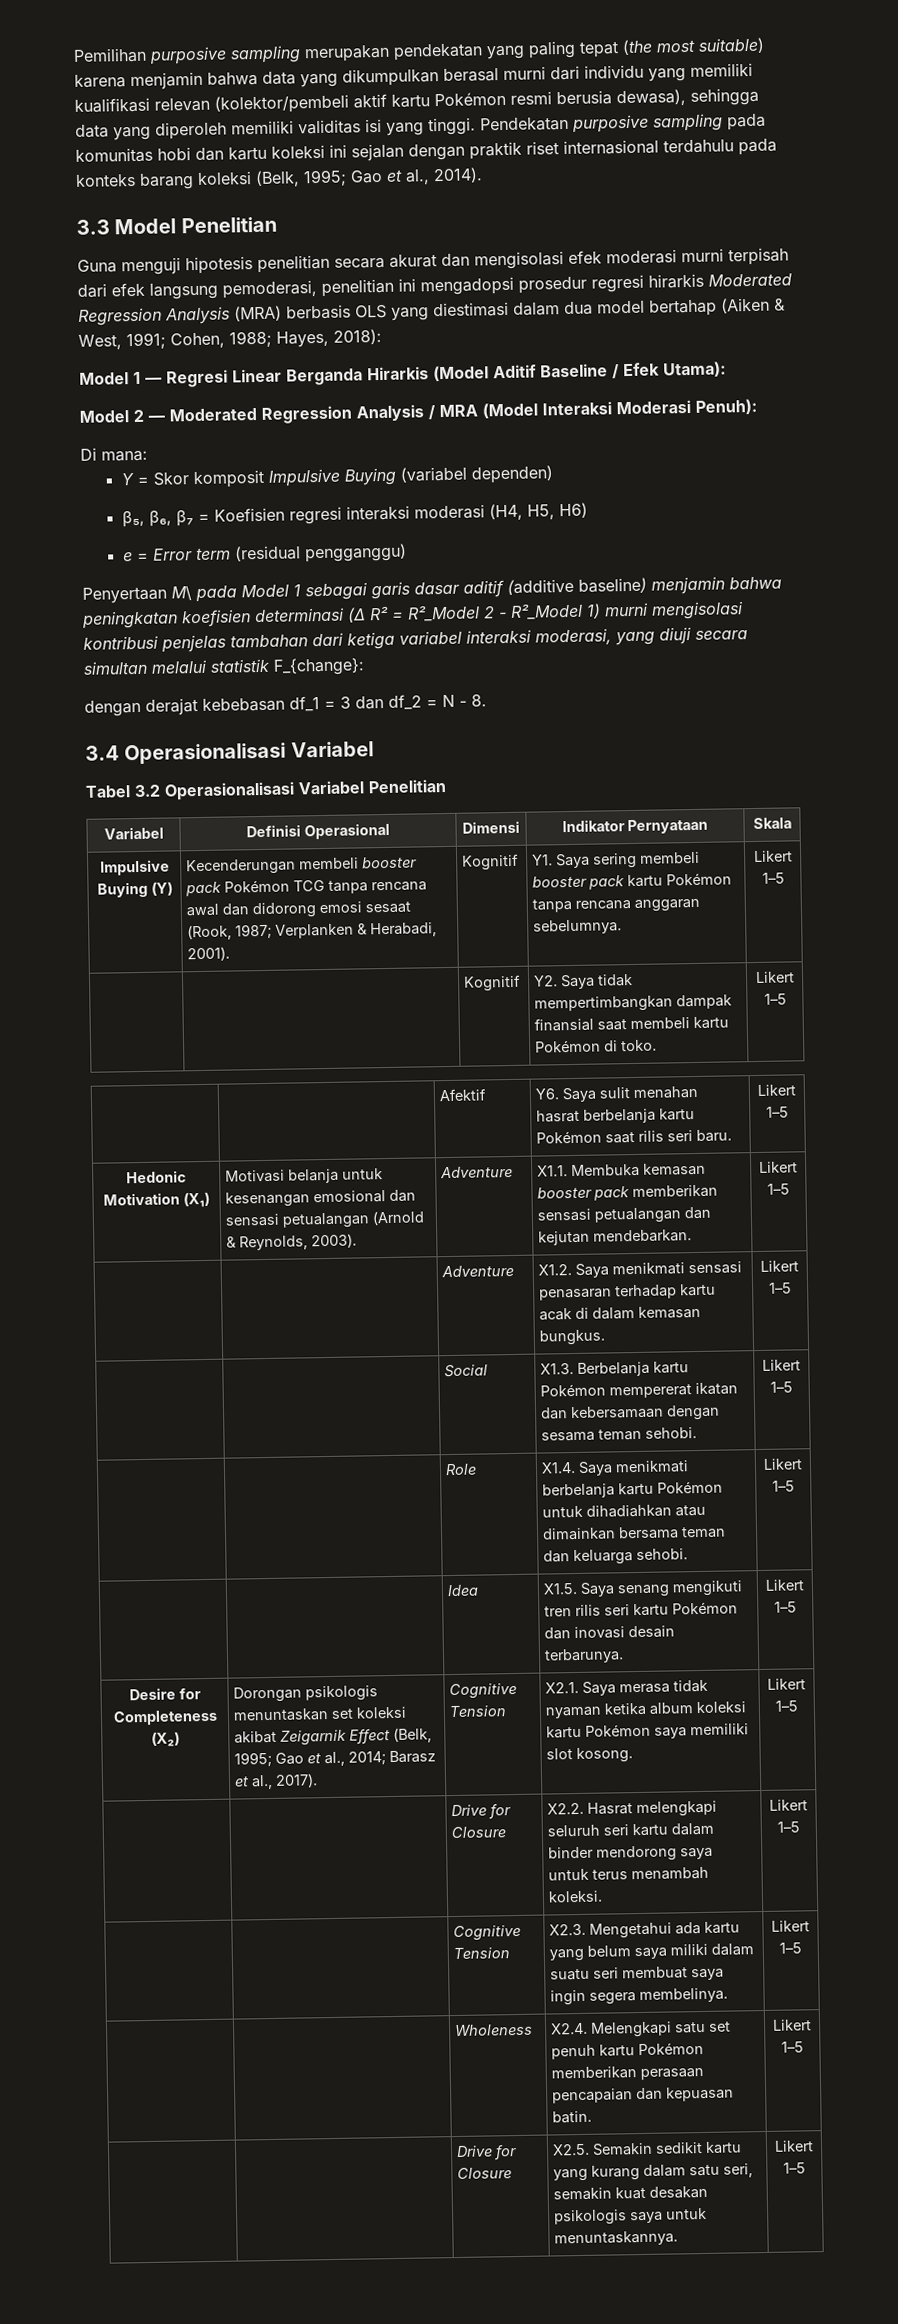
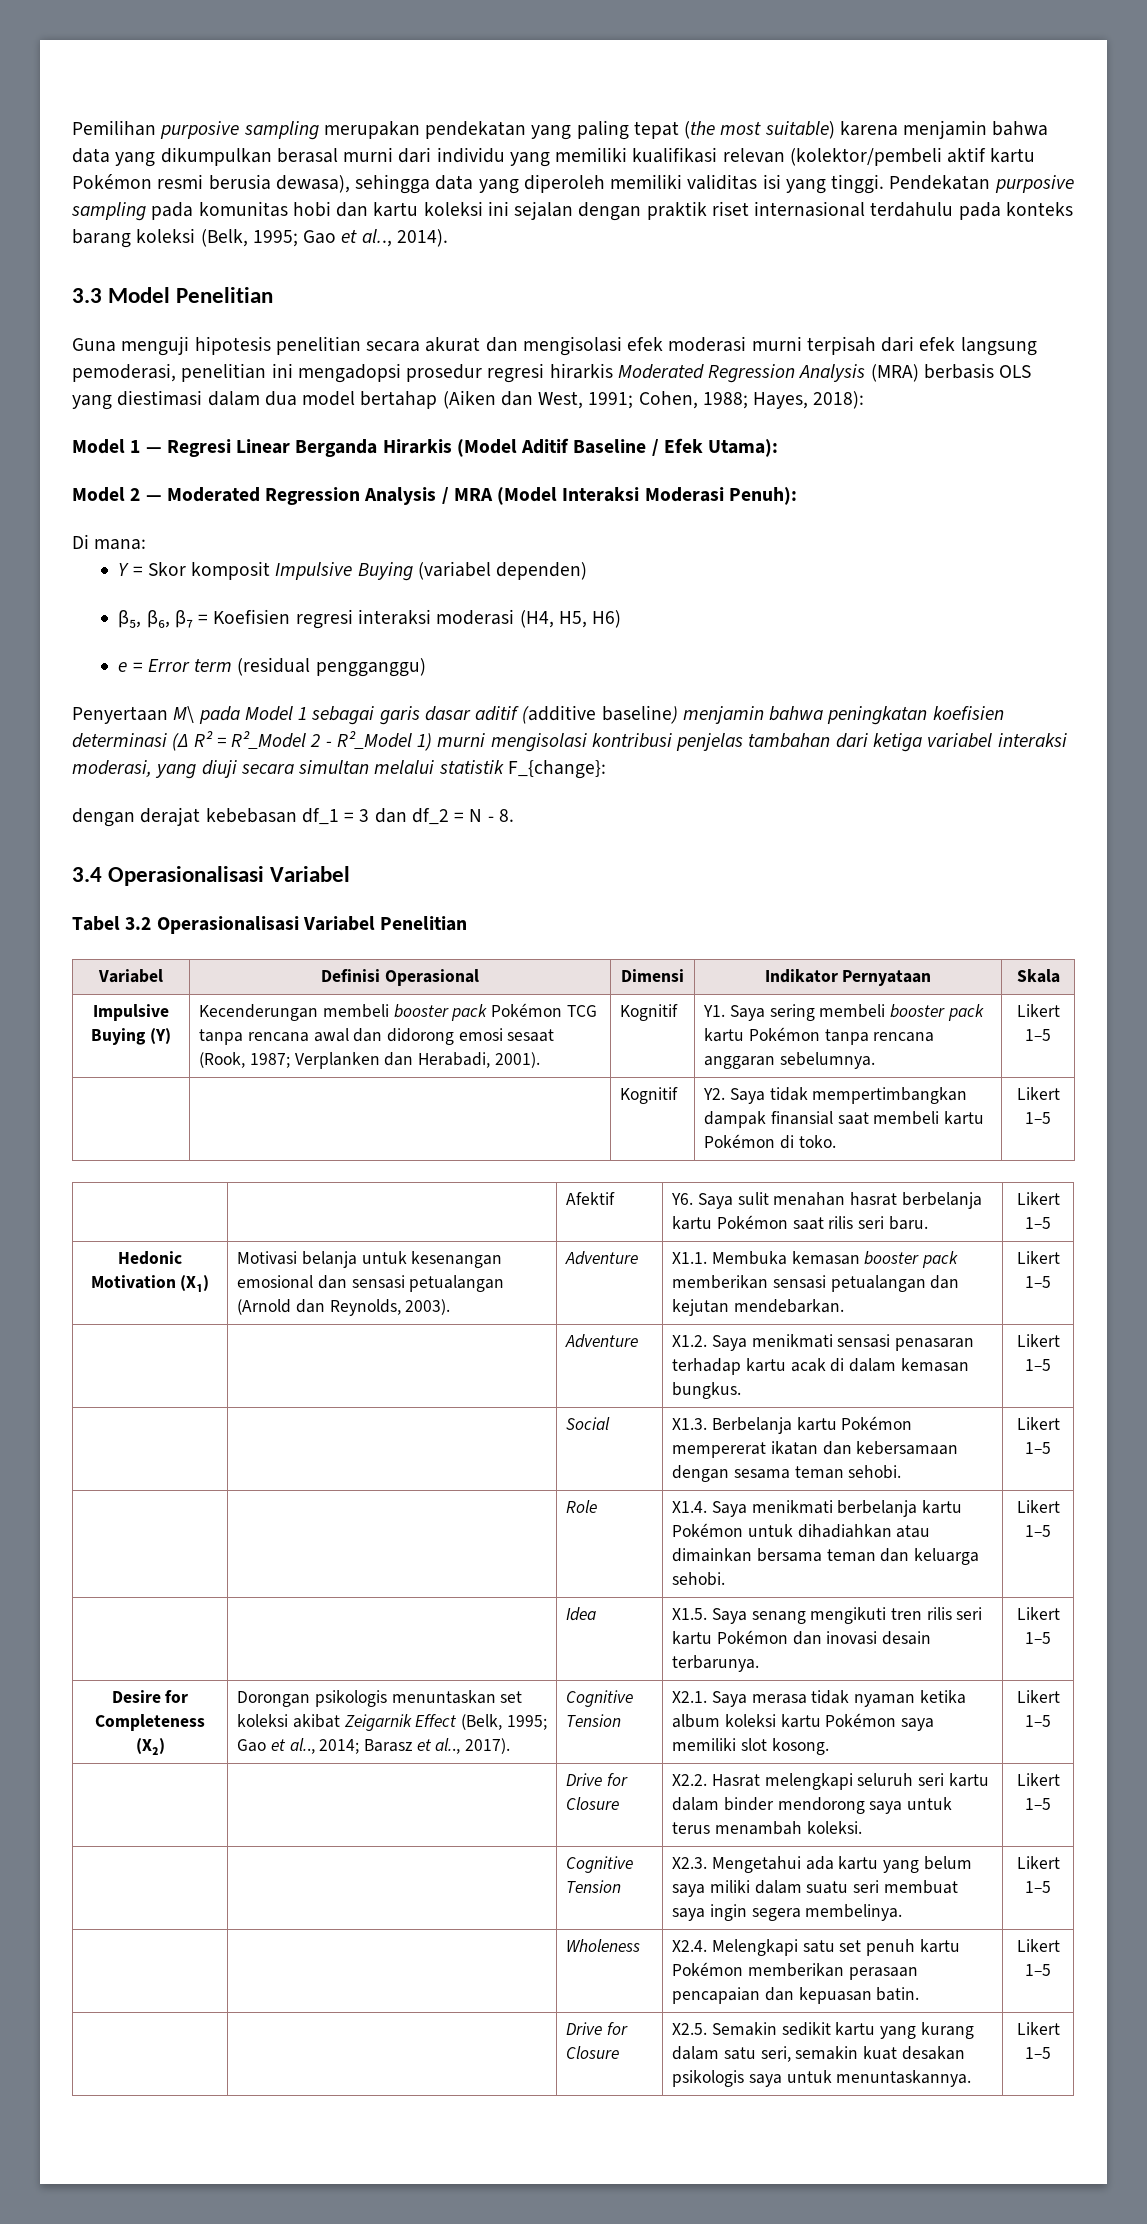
- Pendekatan purposive sampling pada komunitas hobi dan kartu koleksi ini sejalan dengan praktik riset internasional terdahulu pada konteks barang koleksi (Belk, 1995; Gao et al., 2014).
+ Pendekatan purposive sampling pada komunitas hobi dan kartu koleksi ini sejalan dengan praktik riset internasional terdahulu pada konteks barang koleksi (Belk, 1995; Gao et al.., 2014).
- Guna menguji hipotesis penelitian secara akurat dan mengisolasi efek moderasi murni terpisah dari efek langsung pemoderasi, penelitian ini mengadopsi prosedur regresi hirarkis Moderated Regression Analysis (MRA) berbasis OLS yang diestimasi dalam dua model bertahap (Aiken & West, 1991; Cohen, 1988; Hayes, 2018):
+ Guna menguji hipotesis penelitian secara akurat dan mengisolasi efek moderasi murni terpisah dari efek langsung pemoderasi, penelitian ini mengadopsi prosedur regresi hirarkis Moderated Regression Analysis (MRA) berbasis OLS yang diestimasi dalam dua model bertahap (Aiken dan West, 1991; Cohen, 1988; Hayes, 2018):
- Impulsive Buying (Y) | Kecenderungan membeli booster pack Pokémon TCG tanpa rencana awal dan didorong emosi sesaat (Rook, 1987; Verplanken & Herabadi, 2001). | Kognitif | Y1. Saya sering membeli booster pack kartu Pokémon tanpa rencana anggaran sebelumnya. | Likert 1–5
+ Impulsive Buying (Y) | Kecenderungan membeli booster pack Pokémon TCG tanpa rencana awal dan didorong emosi sesaat (Rook, 1987; Verplanken dan Herabadi, 2001). | Kognitif | Y1. Saya sering membeli booster pack kartu Pokémon tanpa rencana anggaran sebelumnya. | Likert 1–5
- Hedonic Motivation (X₁) | Motivasi belanja untuk kesenangan emosional dan sensasi petualangan (Arnold & Reynolds, 2003). | Adventure | X1.1. Membuka kemasan booster pack memberikan sensasi petualangan dan kejutan mendebarkan. | Likert 1–5
+ Hedonic Motivation (X₁) | Motivasi belanja untuk kesenangan emosional dan sensasi petualangan (Arnold dan Reynolds, 2003). | Adventure | X1.1. Membuka kemasan booster pack memberikan sensasi petualangan dan kejutan mendebarkan. | Likert 1–5
- Desire for Completeness (X₂) | Dorongan psikologis menuntaskan set koleksi akibat Zeigarnik Effect (Belk, 1995; Gao et al., 2014; Barasz et al., 2017). | Cognitive Tension | X2.1. Saya merasa tidak nyaman ketika album koleksi kartu Pokémon saya memiliki slot kosong. | Likert 1–5
+ Desire for Completeness (X₂) | Dorongan psikologis menuntaskan set koleksi akibat Zeigarnik Effect (Belk, 1995; Gao et al.., 2014; Barasz et al.., 2017). | Cognitive Tension | X2.1. Saya merasa tidak nyaman ketika album koleksi kartu Pokémon saya memiliki slot kosong. | Likert 1–5

